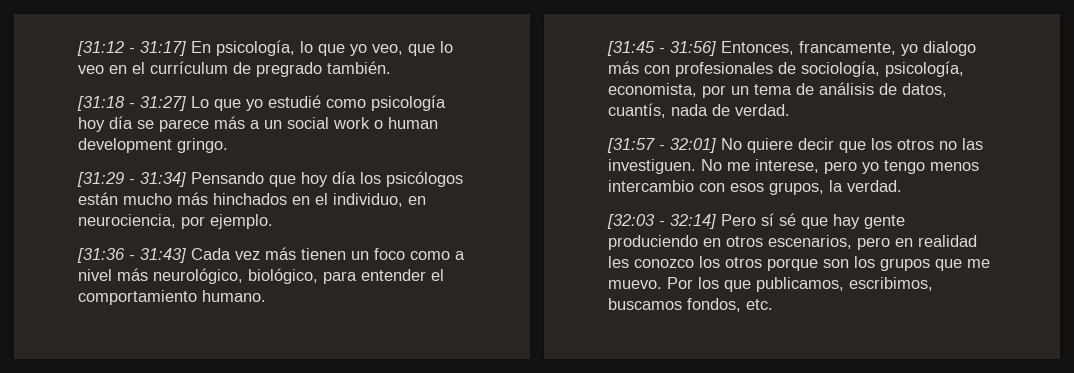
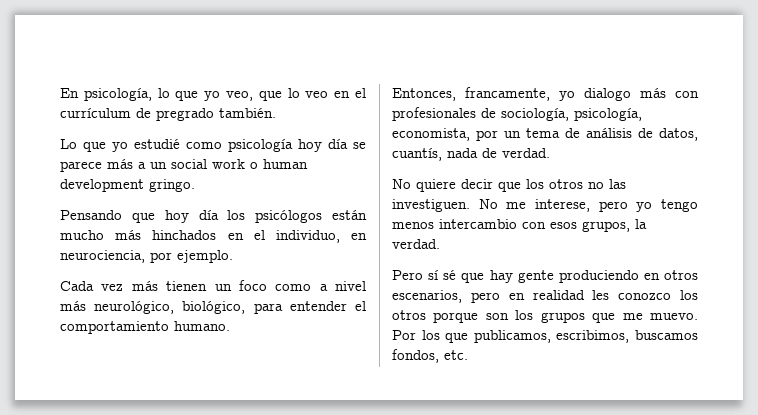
- [31:12 - 31:17] En psicología, lo que yo veo, que lo veo en el currículum de pregrado también.
+ En psicología, lo que yo veo, que lo veo en el currículum de pregrado también.
- [31:18 - 31:27] Lo que yo estudié como psicología hoy día se parece más a un social work o human development gringo.
+ Lo que yo estudié como psicología hoy día se parece más a un social work o human development gringo.
- [31:29 - 31:34] Pensando que hoy día los psicólogos están mucho más hinchados en el individuo, en neurociencia, por ejemplo.
+ Pensando que hoy día los psicólogos están mucho más hinchados en el individuo, en neurociencia, por ejemplo.
- [31:36 - 31:43] Cada vez más tienen un foco como a nivel más neurológico, biológico, para entender el comportamiento humano.
+ Cada vez más tienen un foco como a nivel más neurológico, biológico, para entender el comportamiento humano.
- [31:45 - 31:56] Entonces, francamente, yo dialogo más con profesionales de sociología, psicología, economista, por un tema de análisis de datos, cuantís, nada de verdad.
+ Entonces, francamente, yo dialogo más con profesionales de sociología, psicología, economista, por un tema de análisis de datos, cuantís, nada de verdad.
- [31:57 - 32:01] No quiere decir que los otros no las investiguen.
+ No quiere decir que los otros no las investiguen.
- [32:03 - 32:14] Pero sí sé que hay gente produciendo en otros escenarios, pero en realidad les conozco los otros porque son los grupos que me muevo.
+ Pero sí sé que hay gente produciendo en otros escenarios, pero en realidad les conozco los otros porque son los grupos que me muevo.

